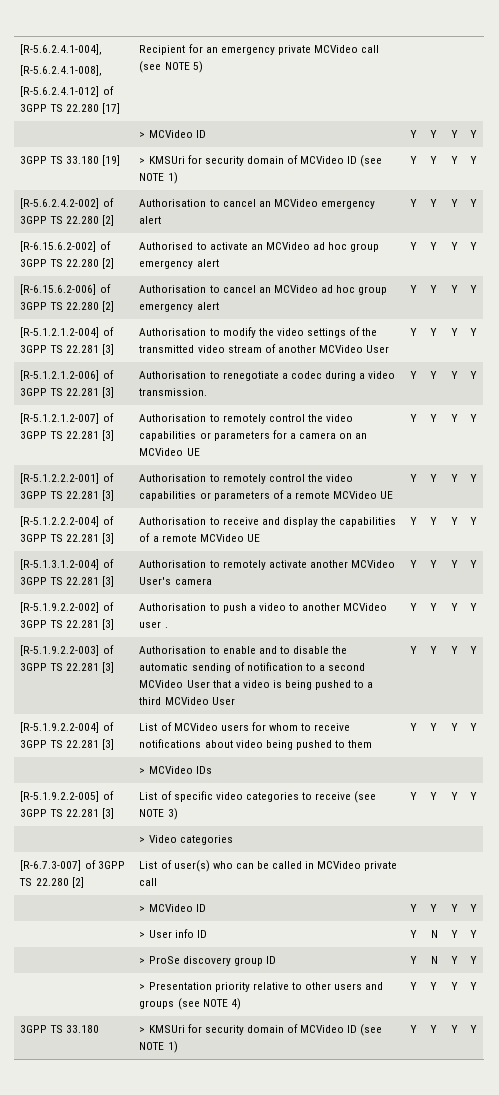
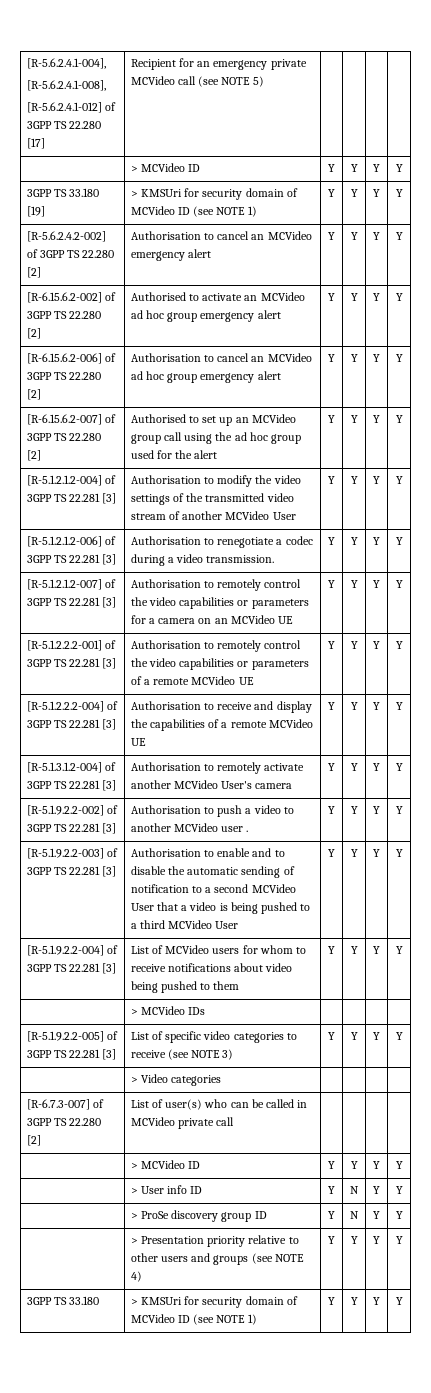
+ [R-6.15.6.2-007] of 3GPP TS 22.280 [2] | Authorised to set up an MCVideo group call using the ad hoc group used for the alert | Y | Y | Y | Y

